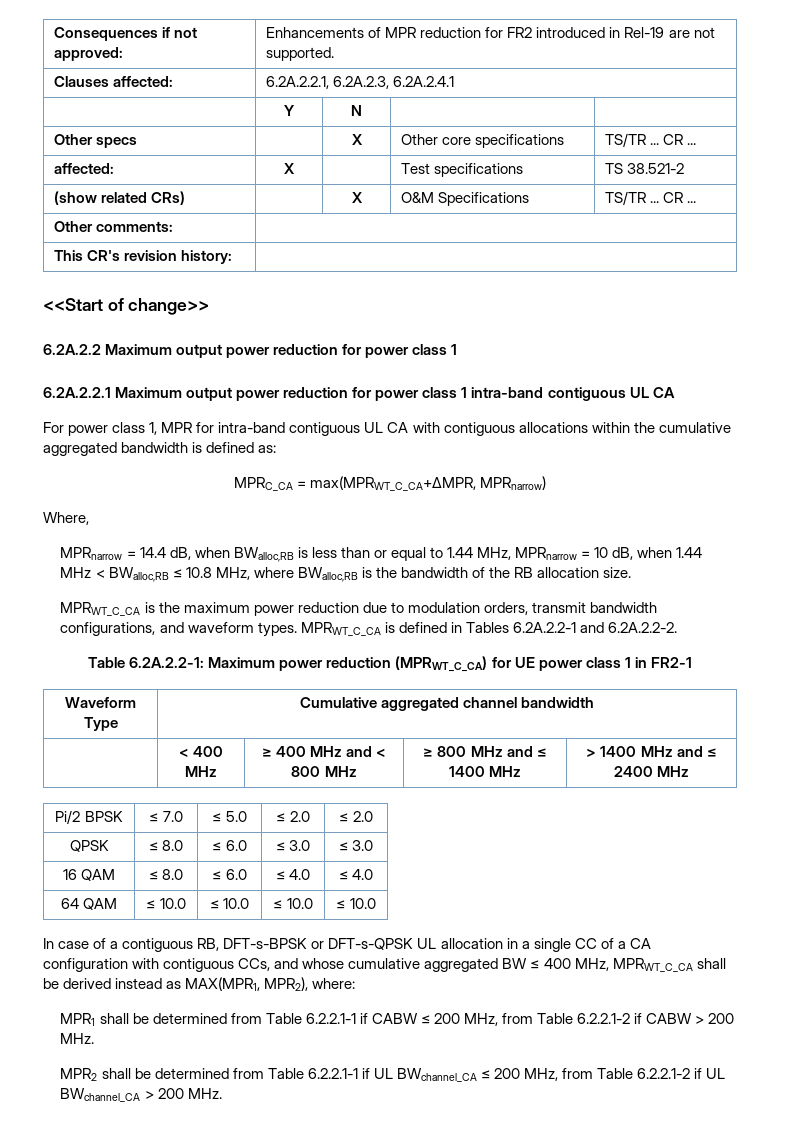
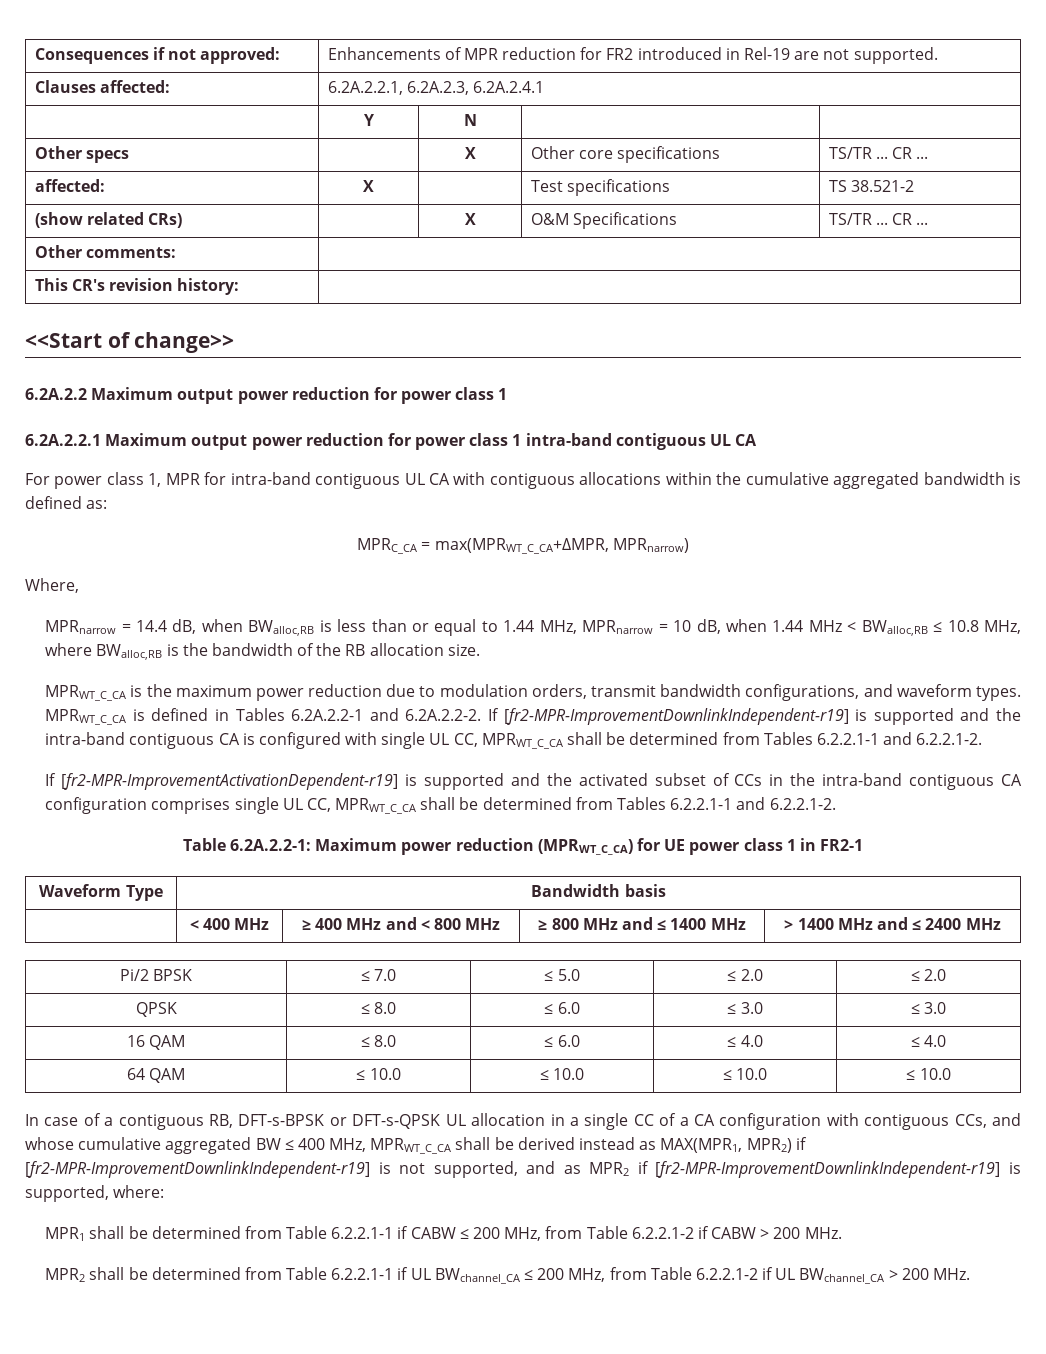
- MPRWT_C_CA is defined in Tables 6.2A.2.2-1 and 6.2A.2.2-2.
+ MPRWT_C_CA is defined in Tables 6.2A.2.2-1 and 6.2A.2.2-2. If [fr2-MPR-ImprovementDownlinkIndependent-r19] is supported and the intra-band contiguous CA is configured with single UL CC, MPRWT_C_CA shall be determined from Tables 6.2.2.1-1 and 6.2.2.1-2.
+ If [fr2-MPR-ImprovementActivationDependent-r19] is supported and the activated subset of CCs in the intra-band contiguous CA configuration comprises single UL CC, MPRWT_C_CA shall be determined from Tables 6.2.2.1-1 and 6.2.2.1-2.
- Waveform Type | Cumulative aggregated channel bandwidth
+ Waveform Type | Bandwidth basis
- In case of a contiguous RB, DFT-s-BPSK or DFT-s-QPSK UL allocation in a single CC of a CA configuration with contiguous CCs, and whose cumulative aggregated BW ≤ 400 MHz, MPRWT_C_CA shall be derived instead as MAX(MPR1, MPR2), where:
+ In case of a contiguous RB, DFT-s-BPSK or DFT-s-QPSK UL allocation in a single CC of a CA configuration with contiguous CCs, and whose cumulative aggregated BW ≤ 400 MHz, MPRWT_C_CA shall be derived instead as MAX(MPR1, MPR2) if [fr2-MPR-ImprovementDownlinkIndependent-r19] is not supported, and as MPR2 if [fr2-MPR-ImprovementDownlinkIndependent-r19] is supported, where:

